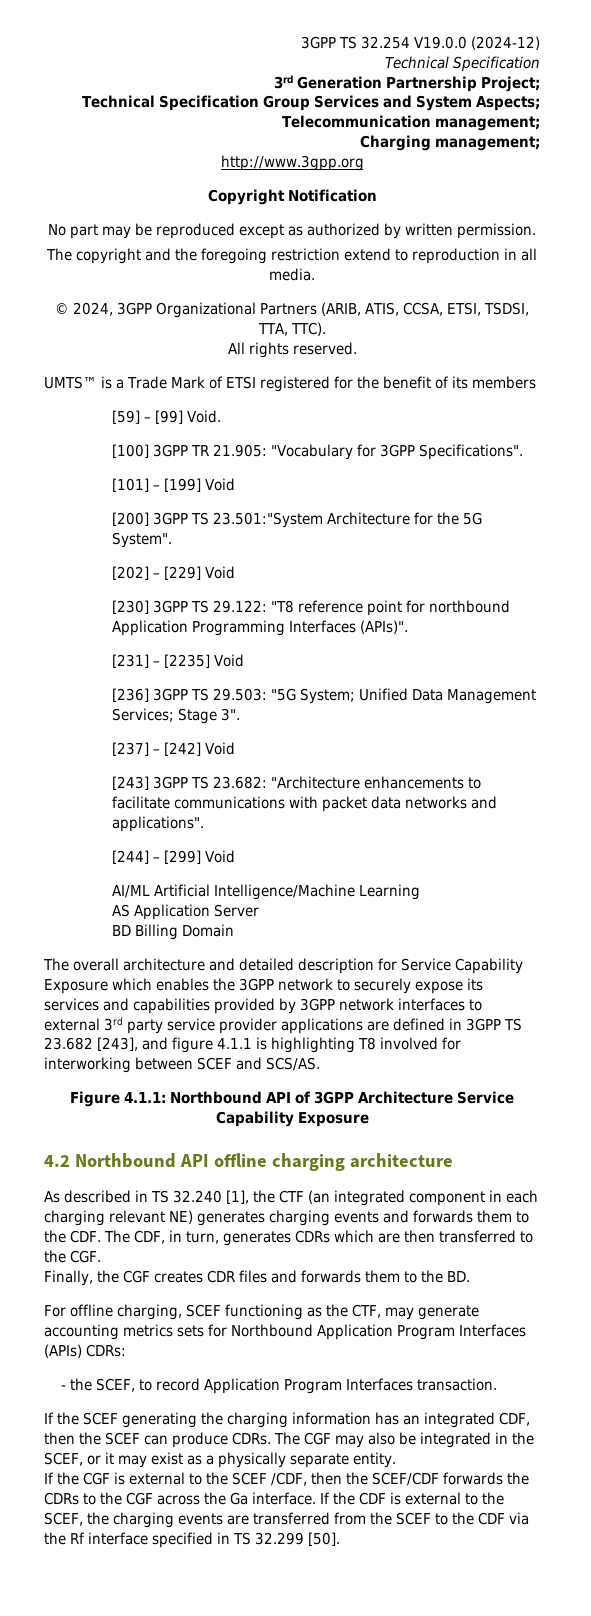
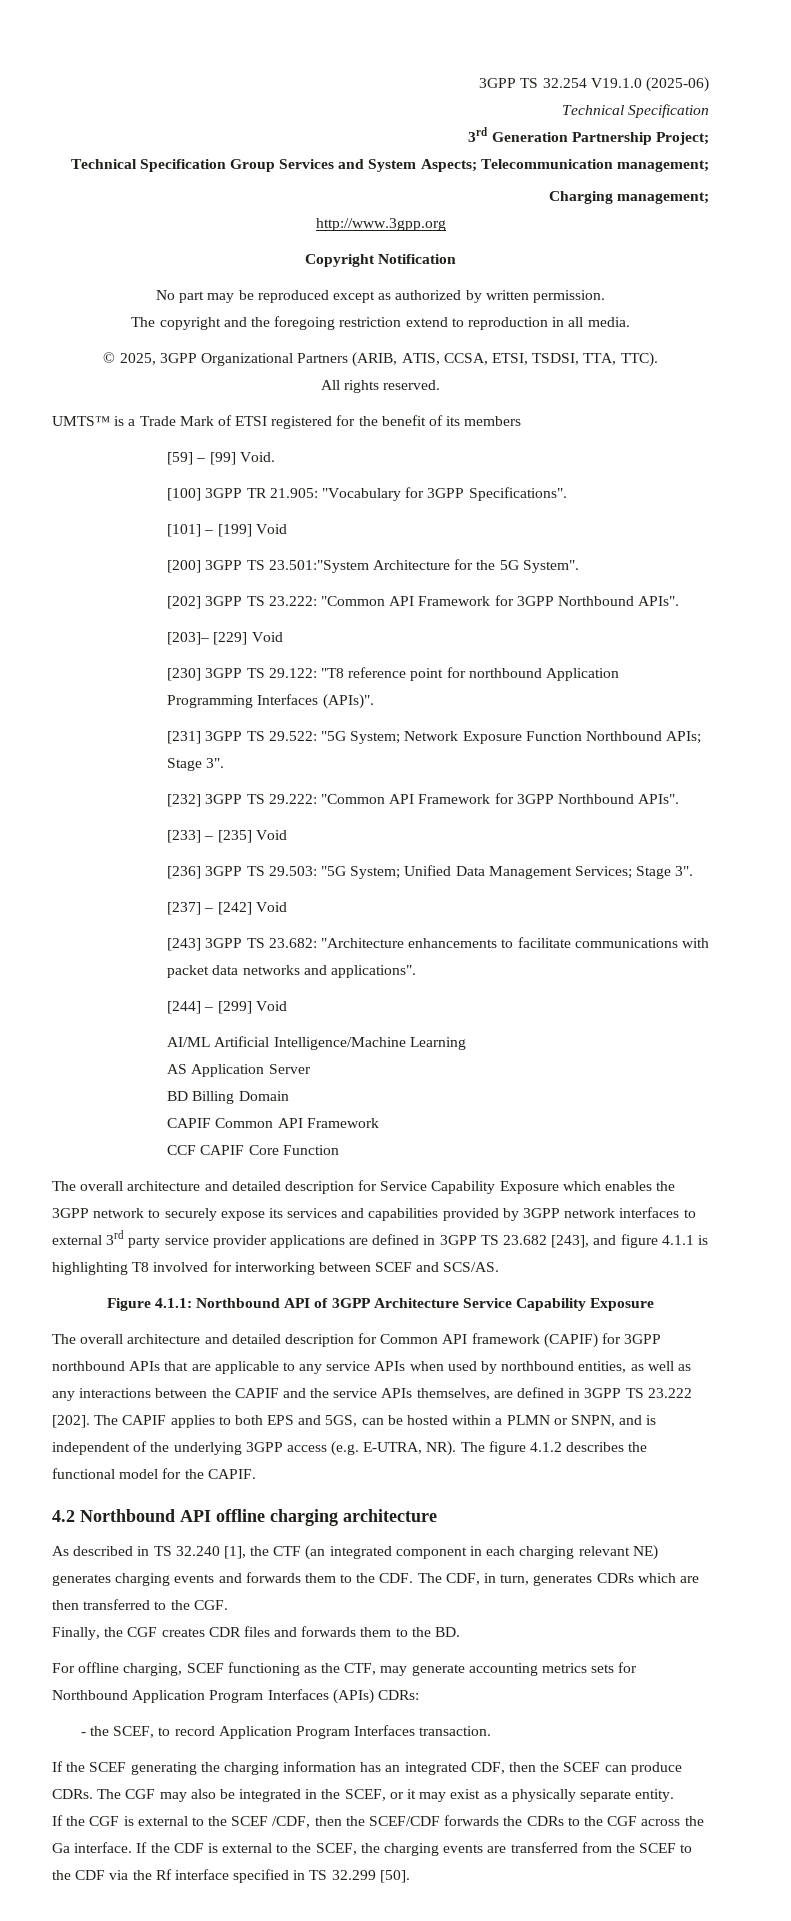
- 3GPP TS 32.254 V19.0.0 (2024-12)
+ 3GPP TS 32.254 V19.1.0 (2025-06)
- © 2024, 3GPP Organizational Partners (ARIB, ATIS, CCSA, ETSI, TSDSI, TTA, TTC).
+ © 2025, 3GPP Organizational Partners (ARIB, ATIS, CCSA, ETSI, TSDSI, TTA, TTC).
- [202] – [229] Void
+ [202] 3GPP TS 23.222: "Common API Framework for 3GPP Northbound APIs".
+ [203]– [229] Void
- [231] – [2235] Void
+ [231] 3GPP TS 29.522: "5G System; Network Exposure Function Northbound APIs; Stage 3".
+ [232] 3GPP TS 29.222: "Common API Framework for 3GPP Northbound APIs".
+ [233] – [235] Void
+ CAPIF Common API Framework
+ CCF CAPIF Core Function
+ The overall architecture and detailed description for Common API framework (CAPIF) for 3GPP northbound APIs that are applicable to any service APIs when used by northbound entities, as well as any interactions between the CAPIF and the service APIs themselves, are defined in 3GPP TS 23.222 [202]. The CAPIF applies to both EPS and 5GS, can be hosted within a PLMN or SNPN, and is independent of the underlying 3GPP access (e.g. E-UTRA, NR). The figure 4.1.2 describes the functional model for the CAPIF.

